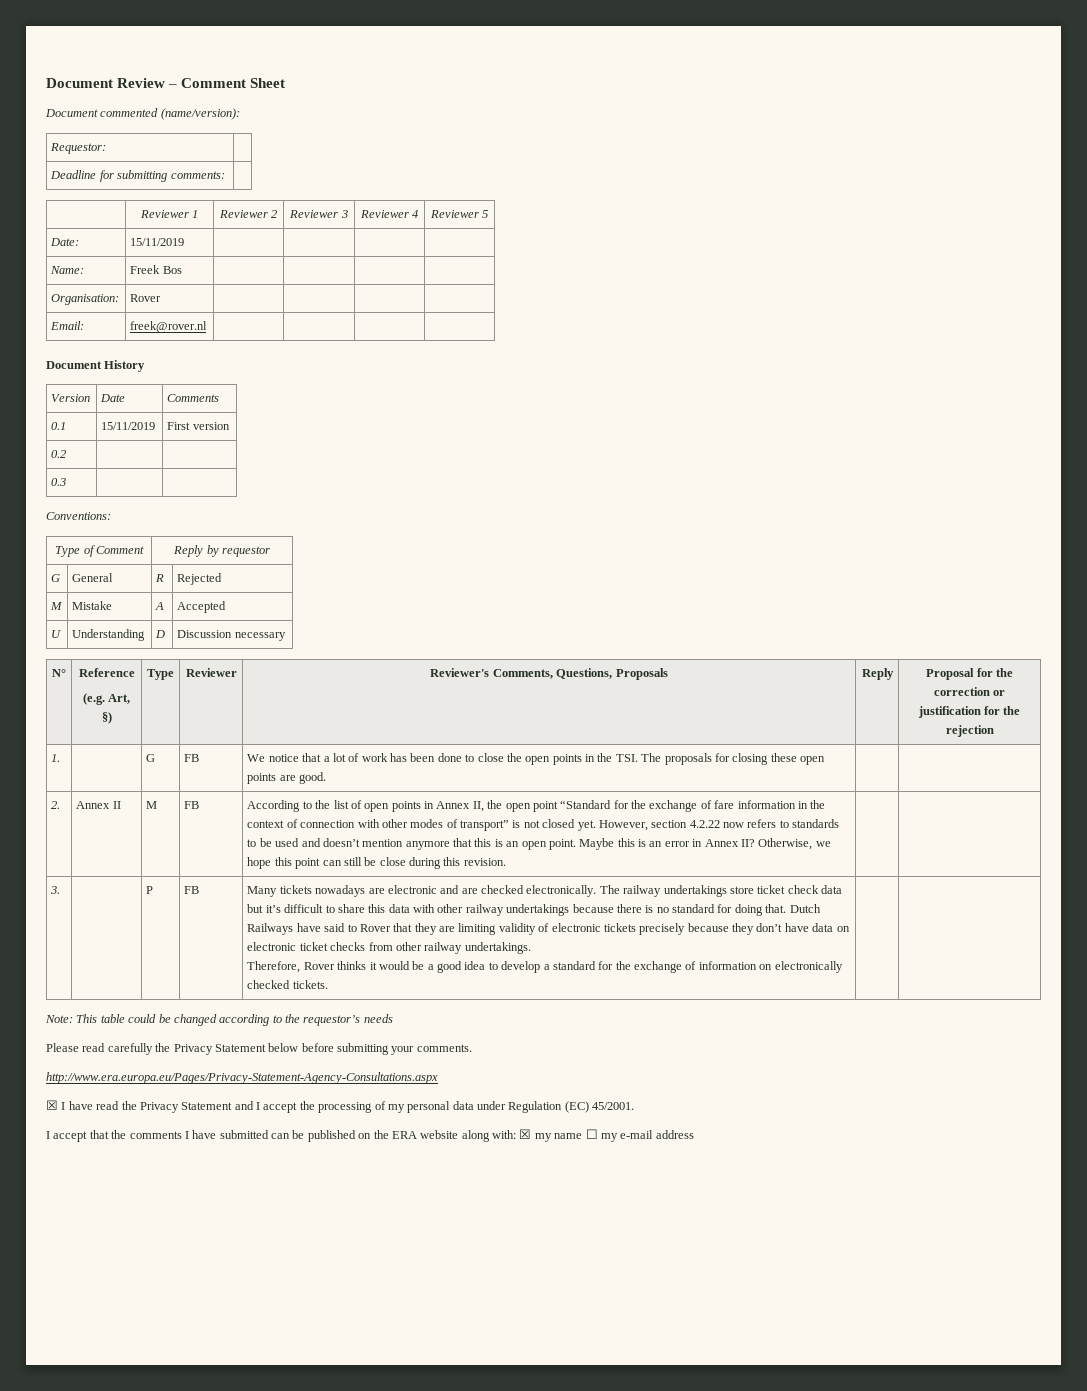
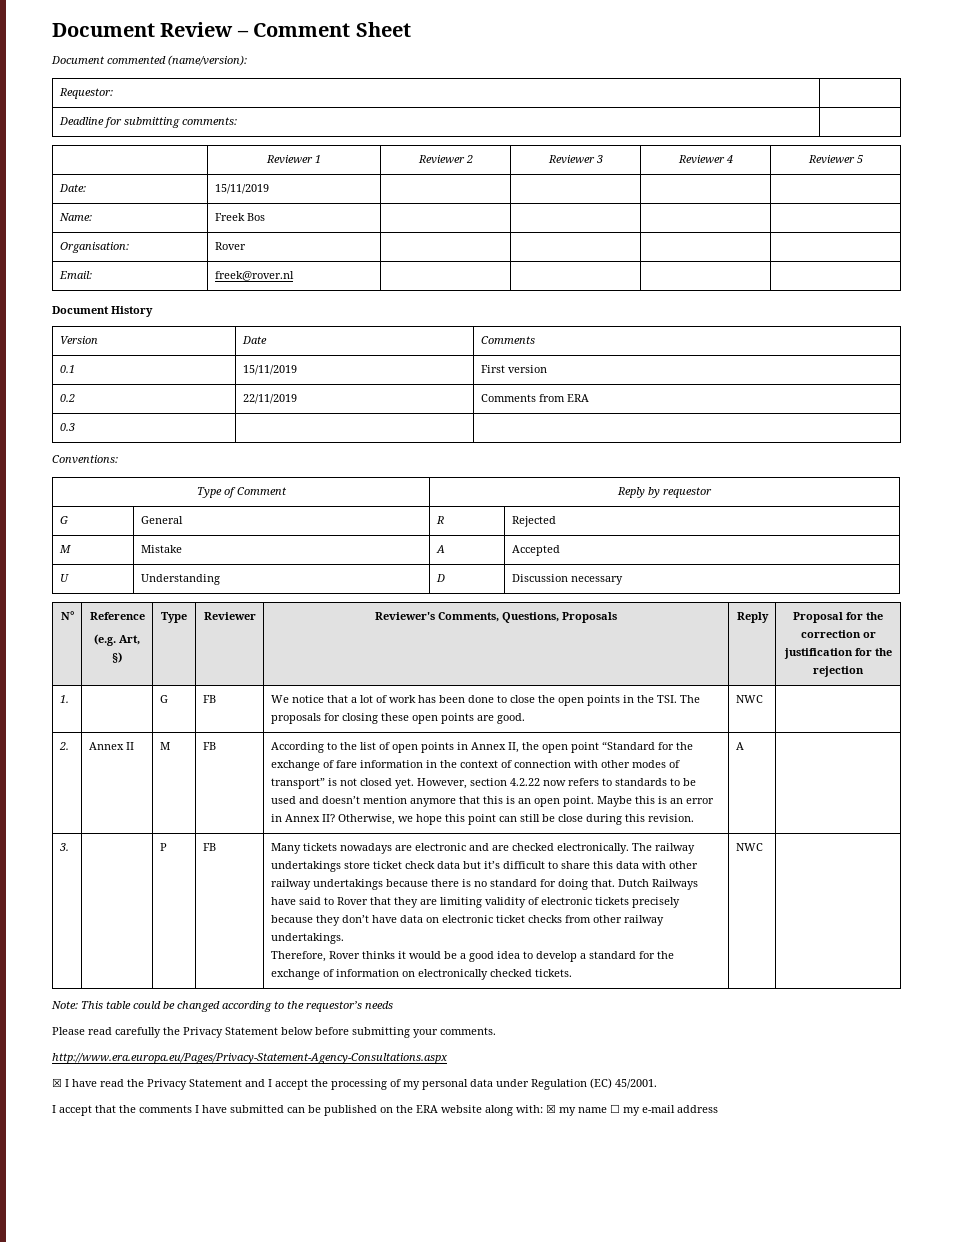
- 0.2 | |
+ 0.2 | 22/11/2019 | Comments from ERA
- 1. | | G | FB | We notice that a lot of work has been done to close the open points in the TSI. The proposals for closing these open points are good. | |
+ 1. | | G | FB | We notice that a lot of work has been done to close the open points in the TSI. The proposals for closing these open points are good. | NWC |
- Otherwise, we hope this point can still be close during this revision.
+ Otherwise, we hope this point can still be close during this revision. | A
- Therefore, Rover thinks it would be a good idea to develop a standard for the exchange of information on electronically checked tickets.
+ Therefore, Rover thinks it would be a good idea to develop a standard for the exchange of information on electronically checked tickets. | NWC

